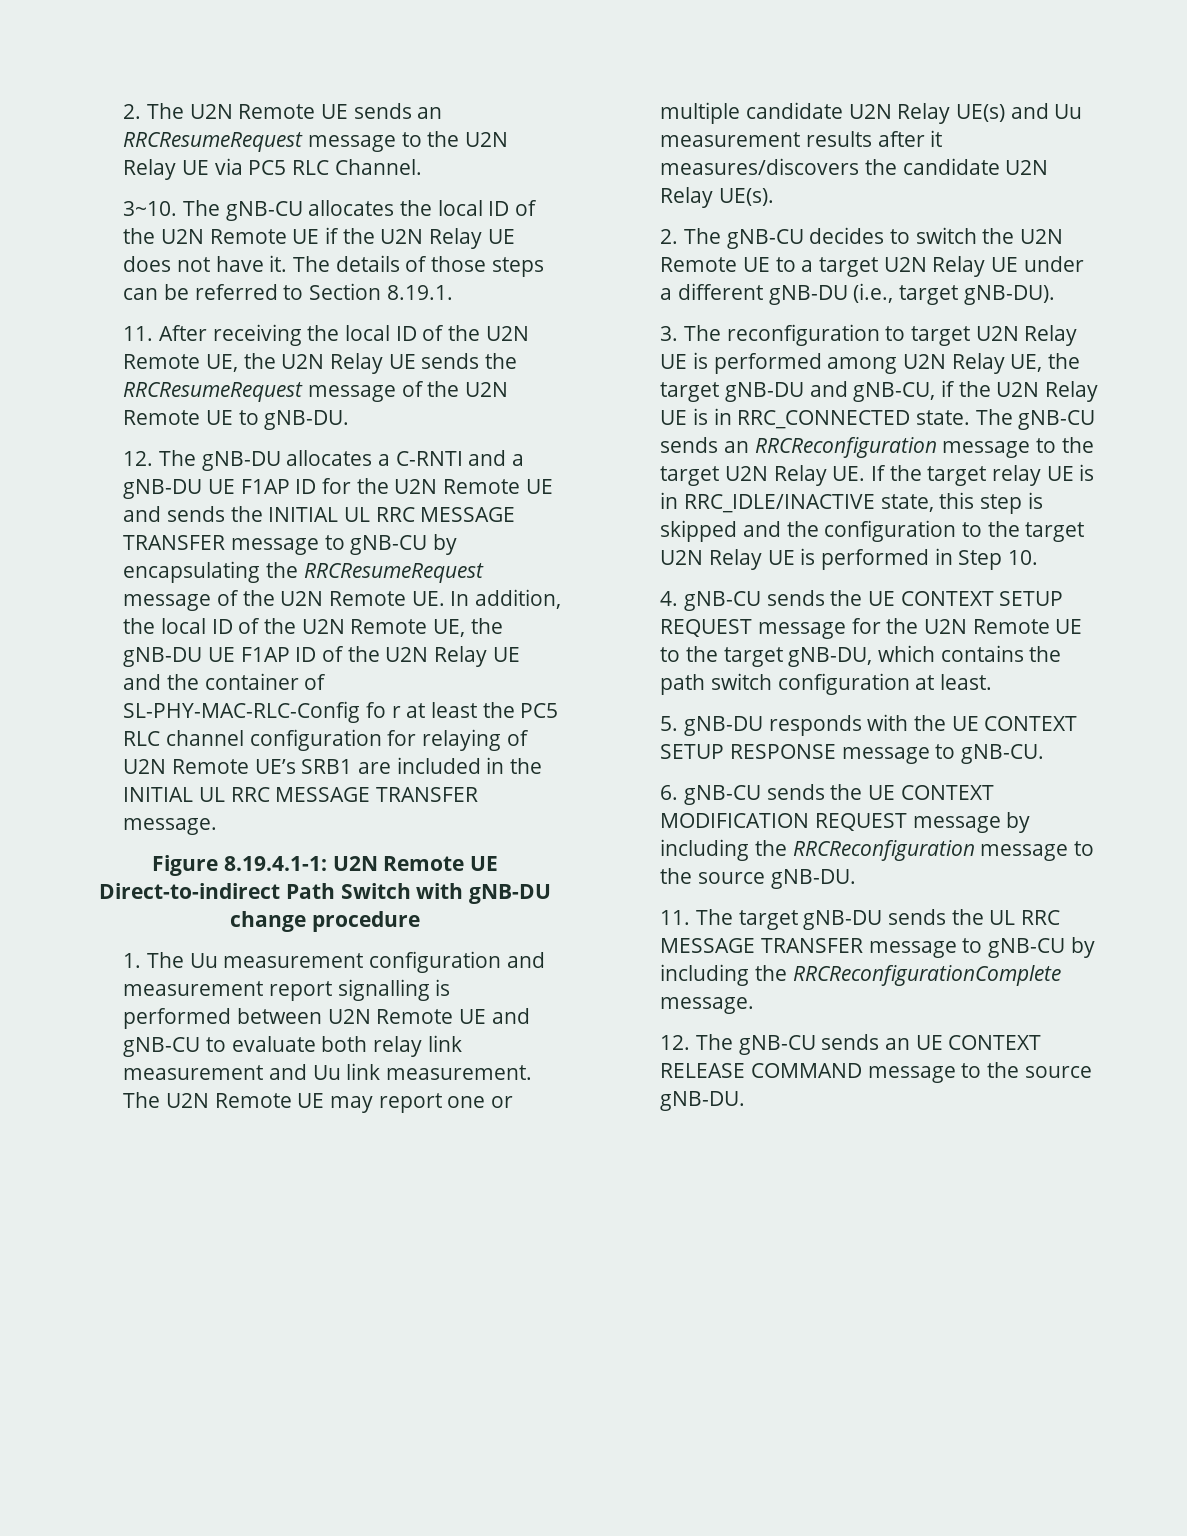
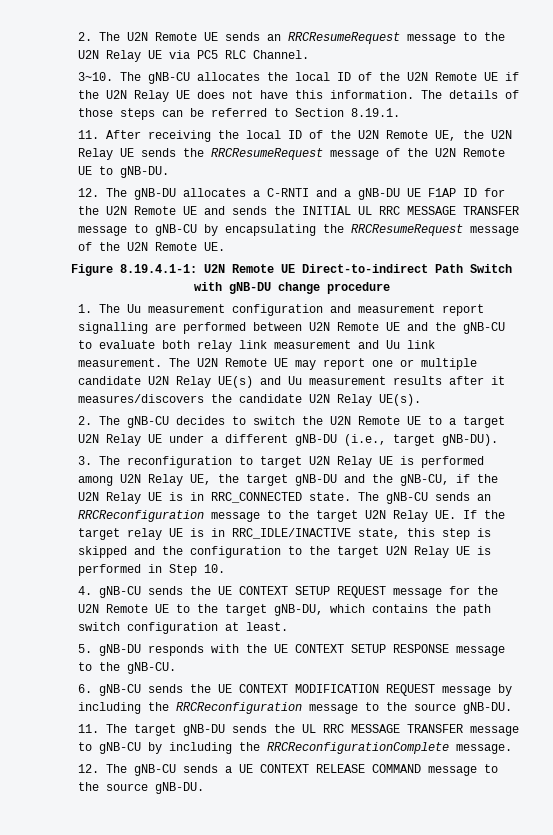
- The gNB-CU allocates the local ID of the U2N Remote UE if the U2N Relay UE does not have it.
+ The gNB-CU allocates the local ID of the U2N Remote UE if the U2N Relay UE does not have this information.
- 12. The gNB-DU allocates a C-RNTI and a gNB-DU UE F1AP ID for the U2N Remote UE and sends the INITIAL UL RRC MESSAGE TRANSFER message to gNB-CU by encapsulating the RRCResumeRequest message of the U2N Remote UE. In addition, the local ID of the U2N Remote UE, the gNB-DU UE F1AP ID of the U2N Relay UE and the container of SL-PHY-MAC-RLC-Config fo r at least the PC5 RLC channel configuration for relaying of U2N Remote UE’s SRB1 are included in the INITIAL UL RRC MESSAGE TRANSFER message.
+ 12. The gNB-DU allocates a C-RNTI and a gNB-DU UE F1AP ID for the U2N Remote UE and sends the INITIAL UL RRC MESSAGE TRANSFER message to gNB-CU by encapsulating the RRCResumeRequest message of the U2N Remote UE.
- 1. The Uu measurement configuration and measurement report signalling is performed between U2N Remote UE and gNB-CU to evaluate both relay link measurement and Uu link measurement.
+ 1. The Uu measurement configuration and measurement report signalling are performed between U2N Remote UE and the gNB-CU to evaluate both relay link measurement and Uu link measurement.
- 3. The reconfiguration to target U2N Relay UE is performed among U2N Relay UE, the target gNB-DU and gNB-CU, if the U2N Relay UE is in RRC_CONNECTED state.
+ 3. The reconfiguration to target U2N Relay UE is performed among U2N Relay UE, the target gNB-DU and the gNB-CU, if the U2N Relay UE is in RRC_CONNECTED state.
- 5. gNB-DU responds with the UE CONTEXT SETUP RESPONSE message to gNB-CU.
+ 5. gNB-DU responds with the UE CONTEXT SETUP RESPONSE message to the gNB-CU.
- 12. The gNB-CU sends an UE CONTEXT RELEASE COMMAND message to the source gNB-DU.
+ 12. The gNB-CU sends a UE CONTEXT RELEASE COMMAND message to the source gNB-DU.

